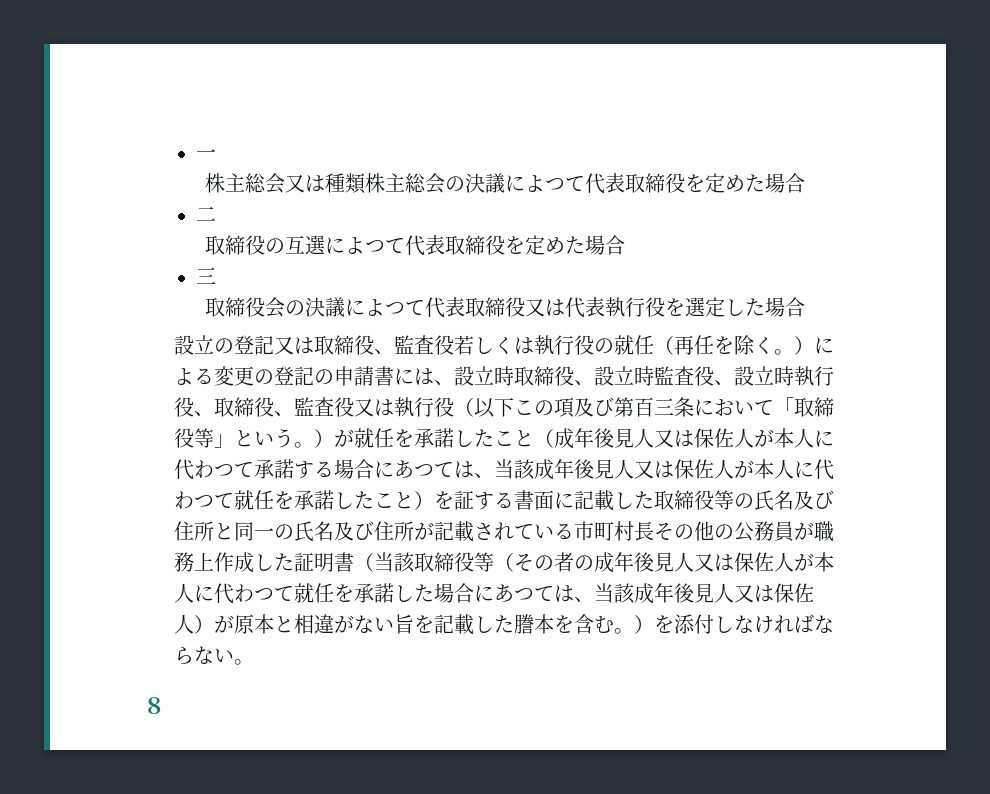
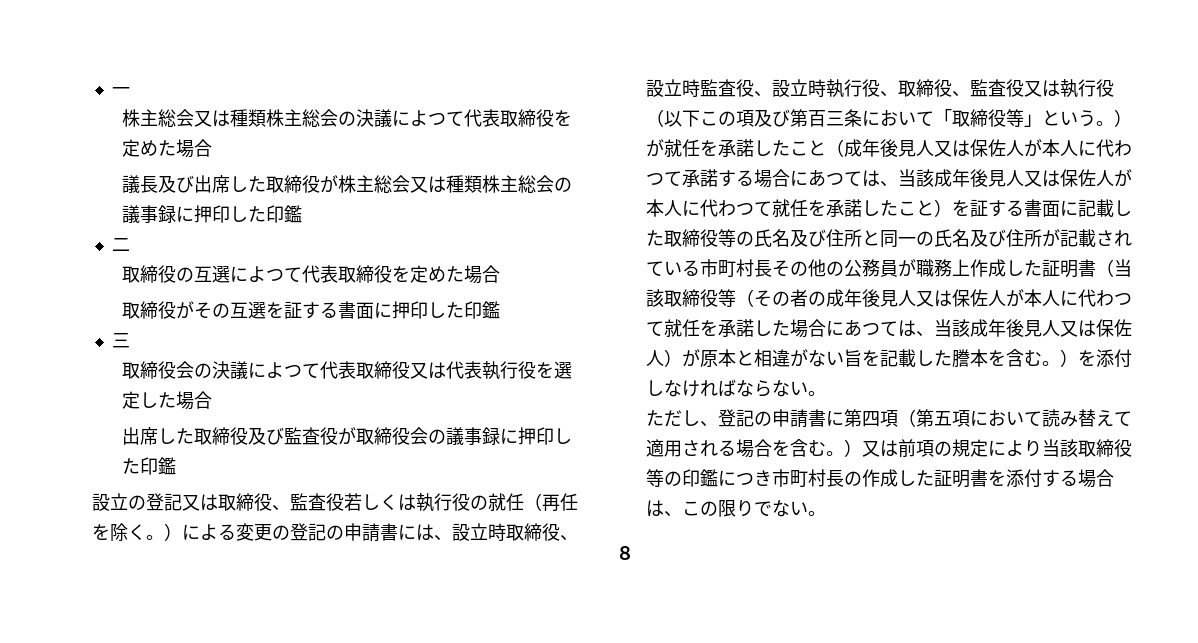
+ 議長及び出席した取締役が株主総会又は種類株主総会の議事録に押印した印鑑
+ 取締役がその互選を証する書面に押印した印鑑
+ 出席した取締役及び監査役が取締役会の議事録に押印した印鑑
+ ただし、登記の申請書に第四項（第五項において読み替えて適用される場合を含む。）又は前項の規定により当該取締役等の印鑑につき市町村長の作成した証明書を添付する場合は、この限りでない。

